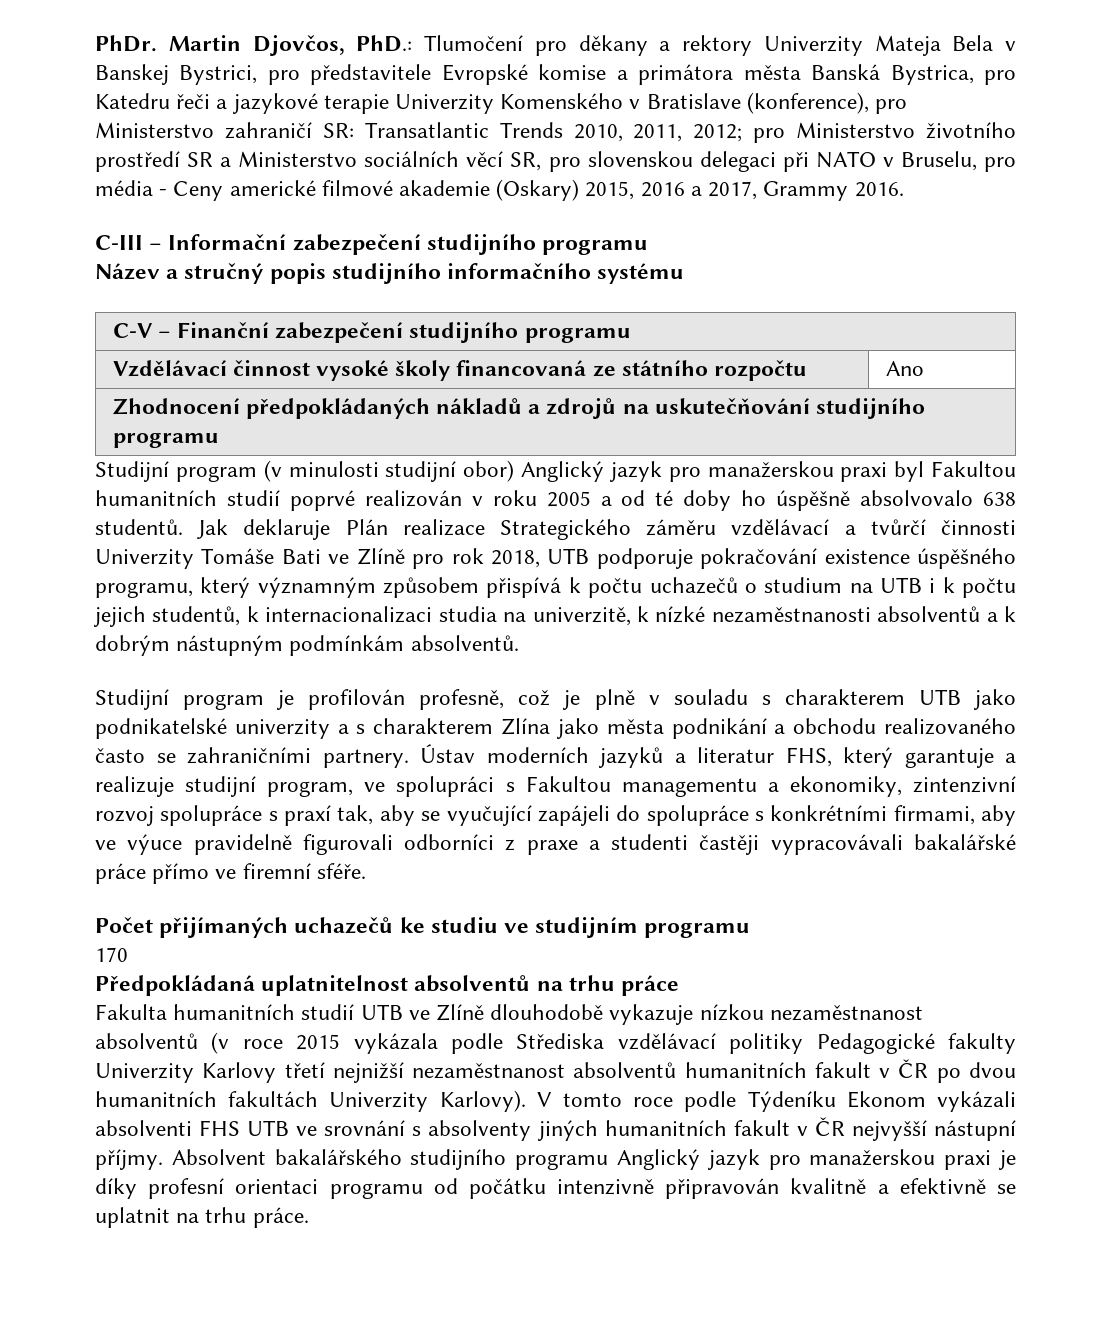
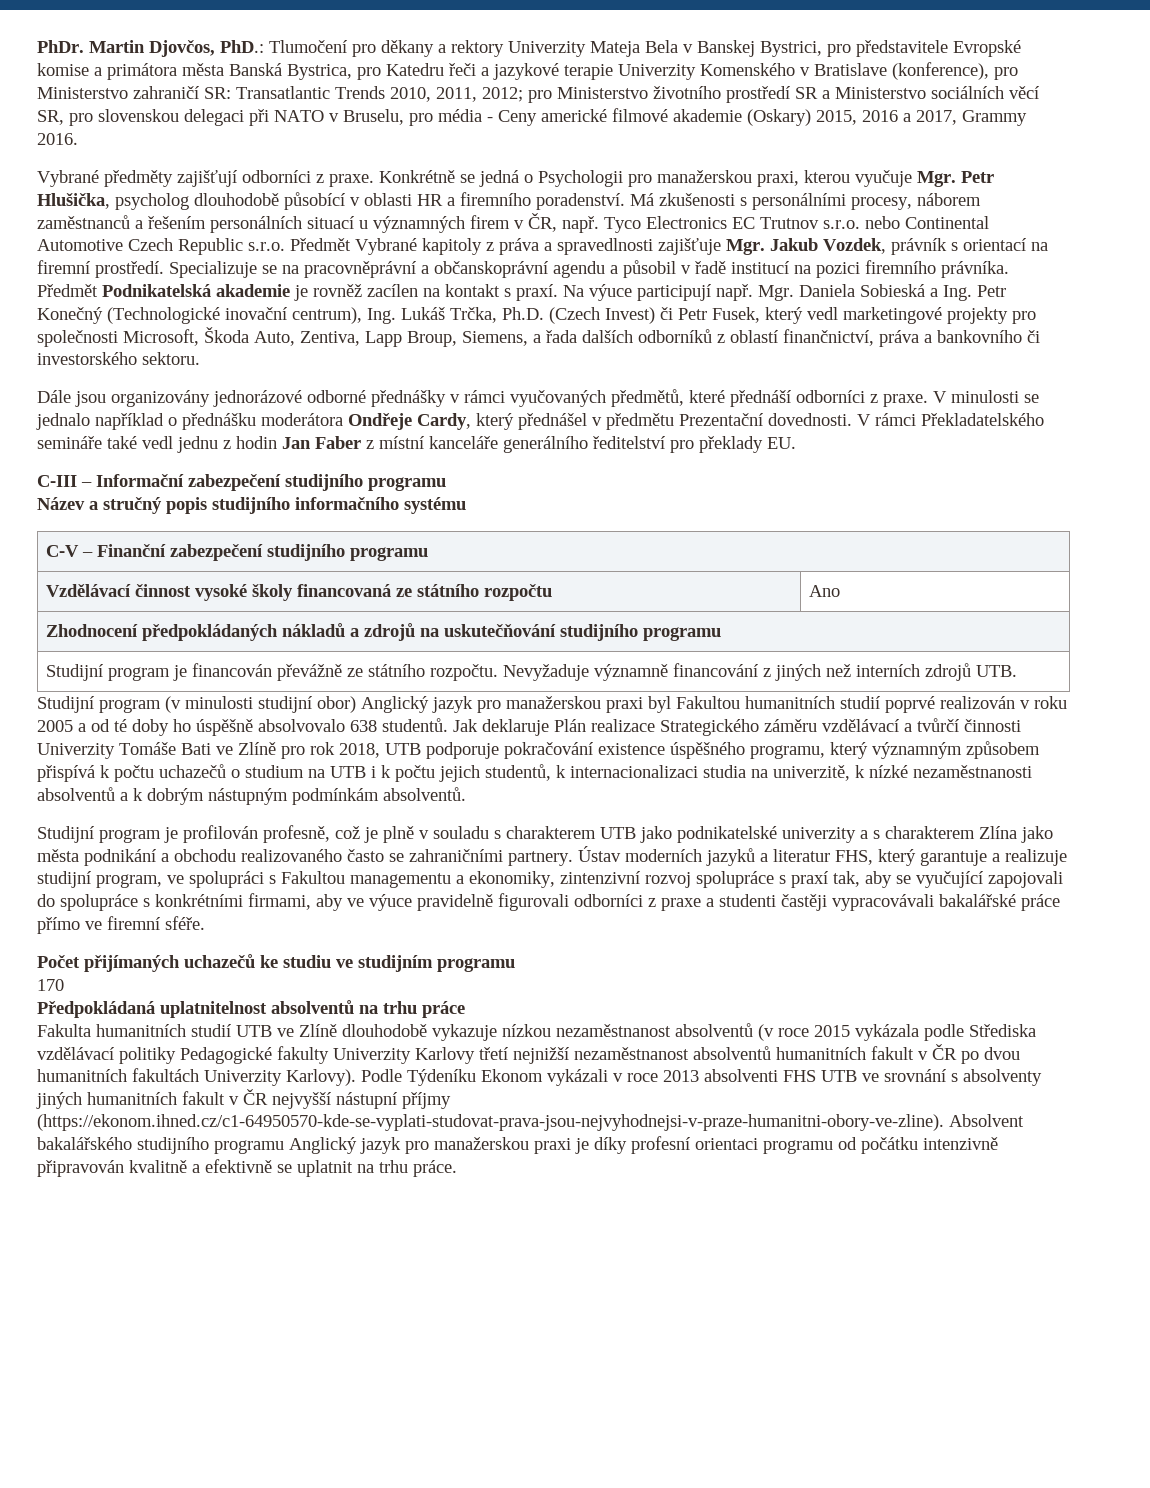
+ Vybrané předměty zajišťují odborníci z praxe. Konkrétně se jedná o Psychologii pro manažerskou praxi, kterou vyučuje Mgr. Petr Hlušička, psycholog dlouhodobě působící v oblasti HR a firemního poradenství. Má zkušenosti s personálními procesy, náborem zaměstnanců a řešením personálních situací u významných firem v ČR, např. Tyco Electronics EC Trutnov s.r.o. nebo Continental Automotive Czech Republic s.r.o. Předmět Vybrané kapitoly z práva a spravedlnosti zajišťuje Mgr. Jakub Vozdek, právník s orientací na firemní prostředí. Specializuje se na pracovněprávní a občanskoprávní agendu a působil v řadě institucí na pozici firemního právníka. Předmět Podnikatelská akademie je rovněž zacílen na kontakt s praxí. Na výuce participují např. Mgr. Daniela Sobieská a Ing. Petr Konečný (Technologické inovační centrum), Ing. Lukáš Trčka, Ph.D. (Czech Invest) či Petr Fusek, který vedl marketingové projekty pro společnosti Microsoft, Škoda Auto, Zentiva, Lapp Broup, Siemens, a řada dalších odborníků z oblastí finančnictví, práva a bankovního či investorského sektoru.
+ Dále jsou organizovány jednorázové odborné přednášky v rámci vyučovaných předmětů, které přednáší odborníci z praxe. V minulosti se jednalo například o přednášku moderátora Ondřeje Cardy, který přednášel v předmětu Prezentační dovednosti. V rámci Překladatelského semináře také vedl jednu z hodin Jan Faber z místní kanceláře generálního ředitelství pro překlady EU.
+ Studijní program je financován převážně ze státního rozpočtu. Nevyžaduje významně financování z jiných než interních zdrojů UTB.
- Ústav moderních jazyků a literatur FHS, který garantuje a realizuje studijní program, ve spolupráci s Fakultou managementu a ekonomiky, zintenzivní rozvoj spolupráce s praxí tak, aby se vyučující zapájeli do spolupráce s konkrétními firmami, aby ve výuce pravidelně figurovali odborníci z praxe a studenti častěji vypracovávali bakalářské práce přímo ve firemní sféře.
+ Ústav moderních jazyků a literatur FHS, který garantuje a realizuje studijní program, ve spolupráci s Fakultou managementu a ekonomiky, zintenzivní rozvoj spolupráce s praxí tak, aby se vyučující zapojovali do spolupráce s konkrétními firmami, aby ve výuce pravidelně figurovali odborníci z praxe a studenti častěji vypracovávali bakalářské práce přímo ve firemní sféře.
- V tomto roce podle Týdeníku Ekonom vykázali absolventi FHS UTB ve srovnání s absolventy jiných humanitních fakult v ČR nejvyšší nástupní příjmy. Absolvent bakalářského studijního programu Anglický jazyk pro manažerskou praxi je díky profesní orientaci programu od počátku intenzivně připravován kvalitně a efektivně se uplatnit na trhu práce.
+ Podle Týdeníku Ekonom vykázali v roce 2013 absolventi FHS UTB ve srovnání s absolventy jiných humanitních fakult v ČR nejvyšší nástupní příjmy (https://ekonom.ihned.cz/c1-64950570-kde-se-vyplati-studovat-prava-jsou-nejvyhodnejsi-v-praze-humanitni-obory-ve-zline). Absolvent bakalářského studijního programu Anglický jazyk pro manažerskou praxi je díky profesní orientaci programu od počátku intenzivně připravován kvalitně a efektivně se uplatnit na trhu práce.

